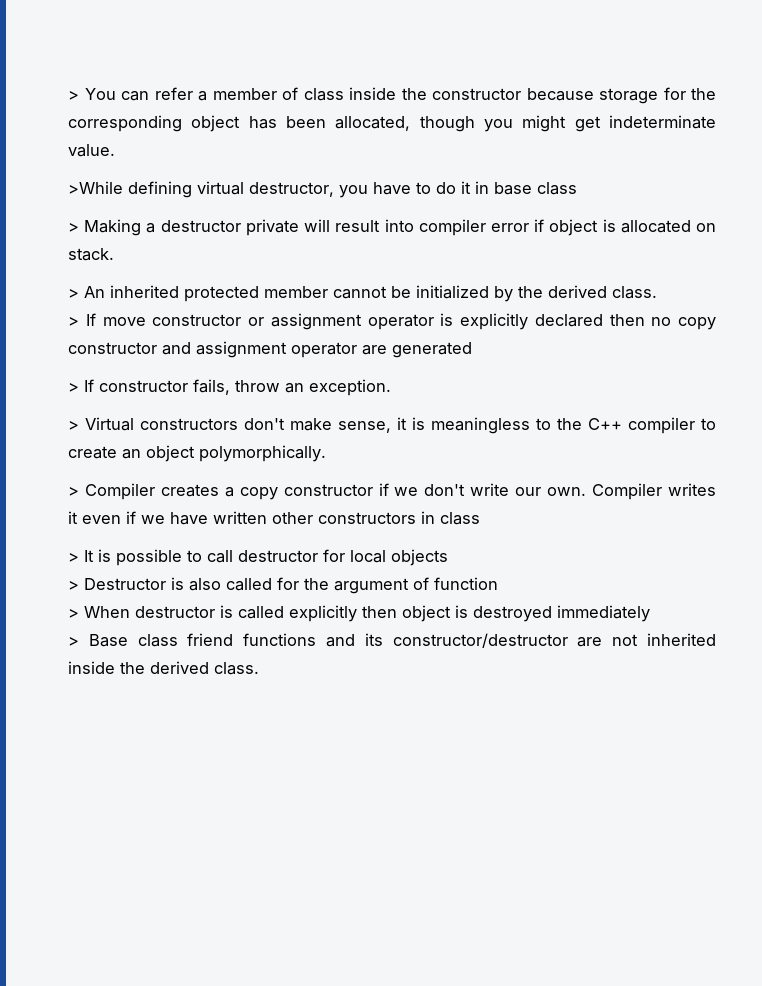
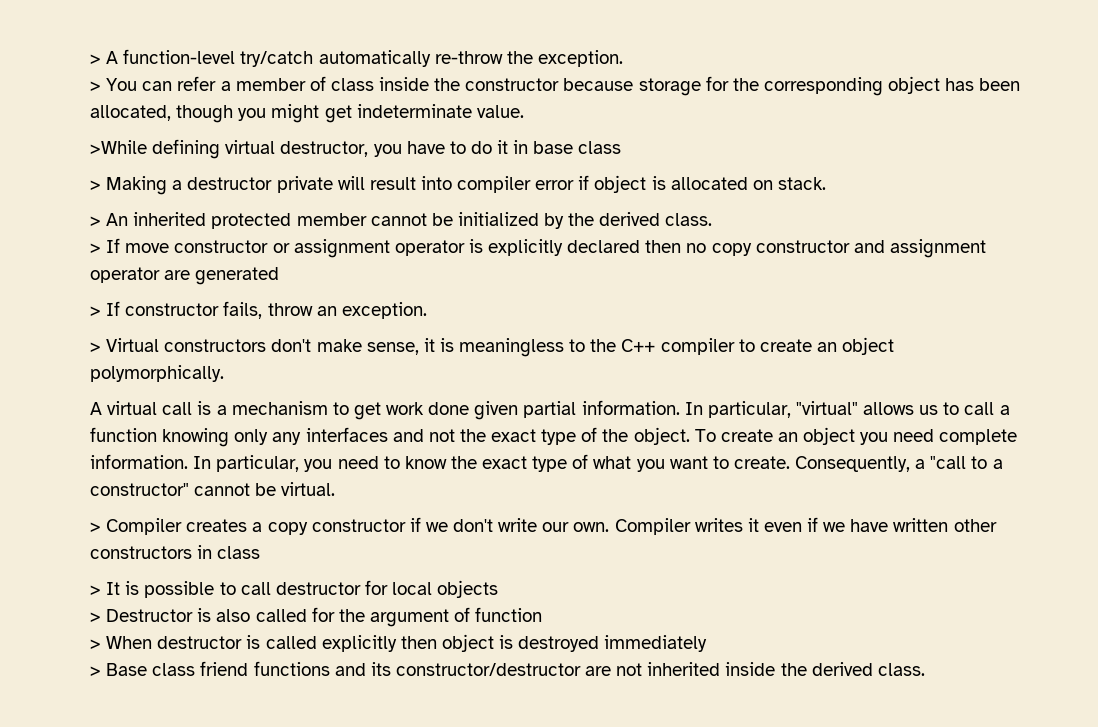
+ > A function-level try/catch automatically re-throw the exception.
+ A virtual call is a mechanism to get work done given partial information. In particular, "virtual" allows us to call a function knowing only any interfaces and not the exact type of the object. To create an object you need complete information. In particular, you need to know the exact type of what you want to create. Consequently, a "call to a constructor" cannot be virtual.

